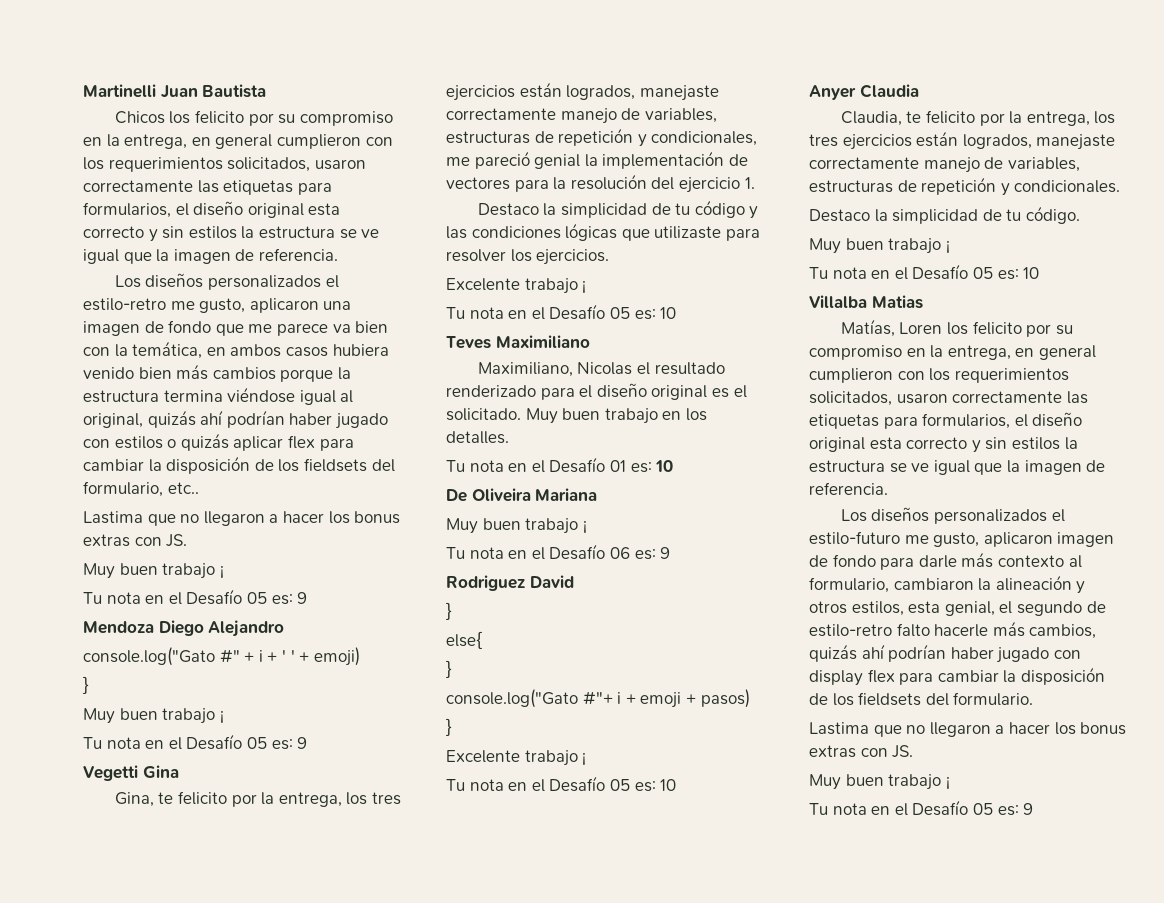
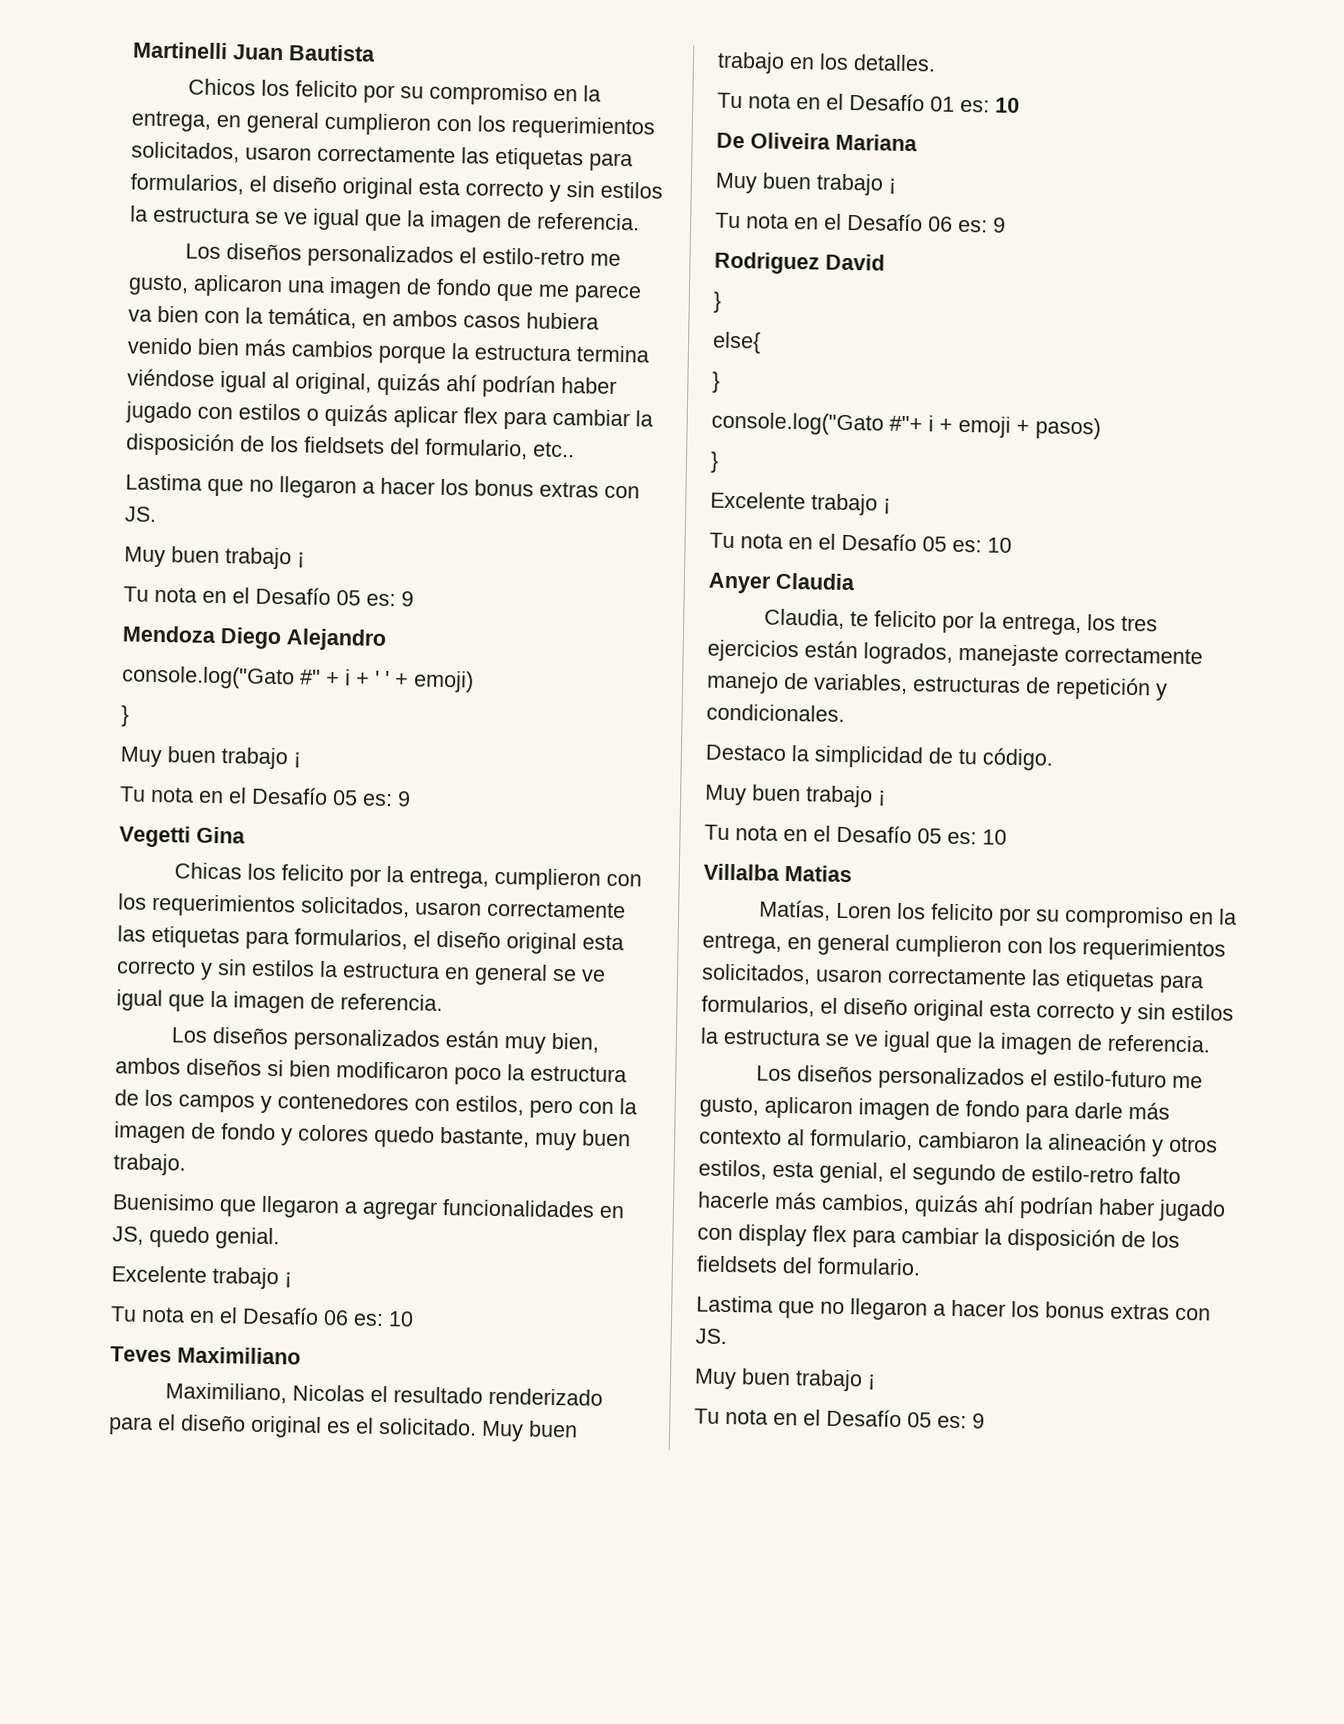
- Gina, te felicito por la entrega, los tres ejercicios están logrados, manejaste correctamente manejo de variables, estructuras de repetición y condicionales, me pareció genial la implementación de vectores para la resolución del ejercicio 1.
- Destaco la simplicidad de tu código y las condiciones lógicas que utilizaste para resolver los ejercicios.
+ Chicas los felicito por la entrega, cumplieron con los requerimientos solicitados, usaron correctamente las etiquetas para formularios, el diseño original esta correcto y sin estilos la estructura en general se ve igual que la imagen de referencia.
+ Los diseños personalizados están muy bien, ambos diseños si bien modificaron poco la estructura de los campos y contenedores con estilos, pero con la imagen de fondo y colores quedo bastante, muy buen trabajo.
+ Buenisimo que llegaron a agregar funcionalidades en JS, quedo genial.
  Excelente trabajo ¡
- Tu nota en el Desafío 05 es: 10
+ Tu nota en el Desafío 06 es: 10

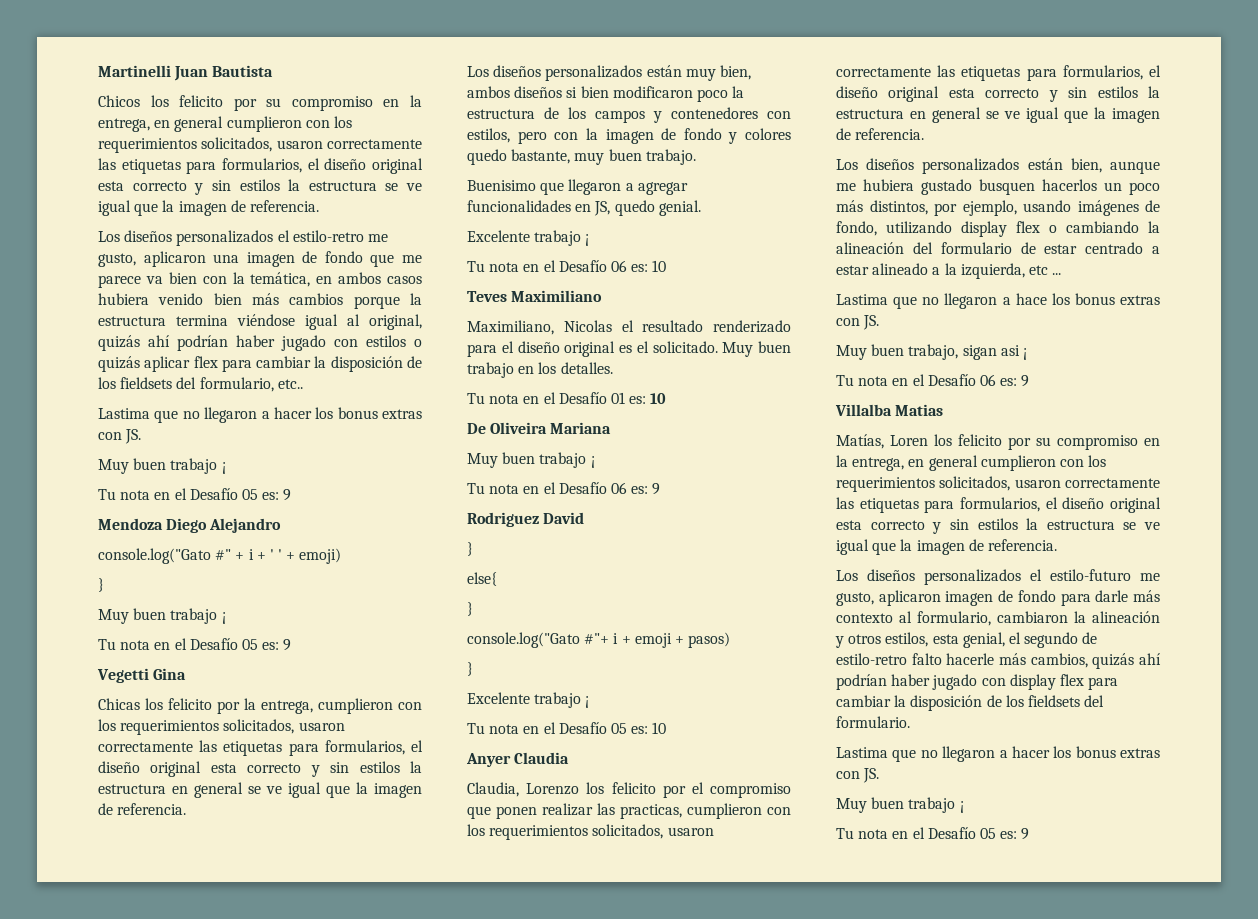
- Claudia, te felicito por la entrega, los tres ejercicios están logrados, manejaste correctamente manejo de variables, estructuras de repetición y condicionales.
- Destaco la simplicidad de tu código.
- Muy buen trabajo ¡
- Tu nota en el Desafío 05 es: 10
+ Claudia, Lorenzo los felicito por el compromiso que ponen realizar las practicas, cumplieron con los requerimientos solicitados, usaron correctamente las etiquetas para formularios, el diseño original esta correcto y sin estilos la estructura en general se ve igual que la imagen de referencia.
+ Los diseños personalizados están bien, aunque me hubiera gustado busquen hacerlos un poco más distintos, por ejemplo, usando imágenes de fondo, utilizando display flex o cambiando la alineación del formulario de estar centrado a estar alineado a la izquierda, etc ...
+ Lastima que no llegaron a hace los bonus extras con JS.
+ Muy buen trabajo, sigan asi ¡
+ Tu nota en el Desafío 06 es: 9

